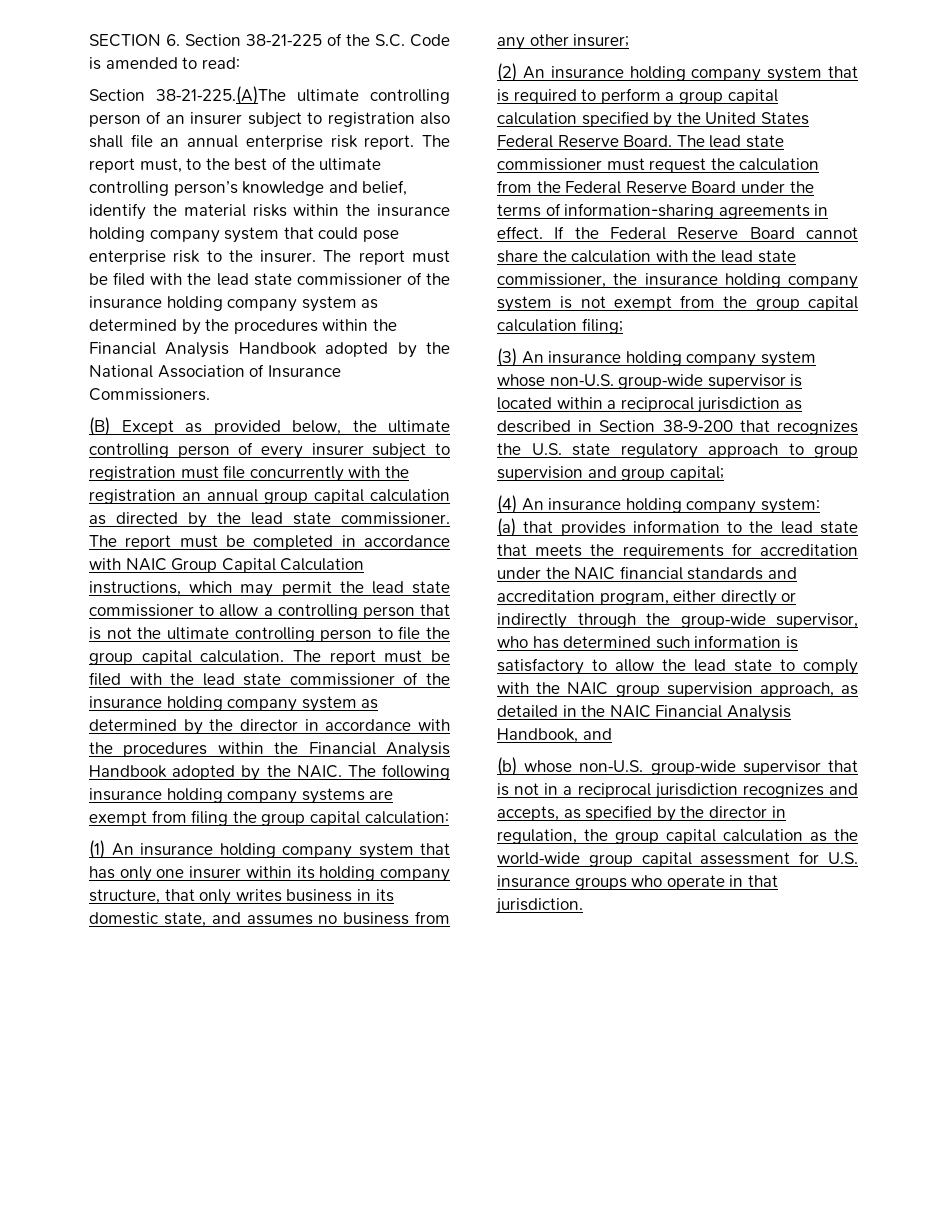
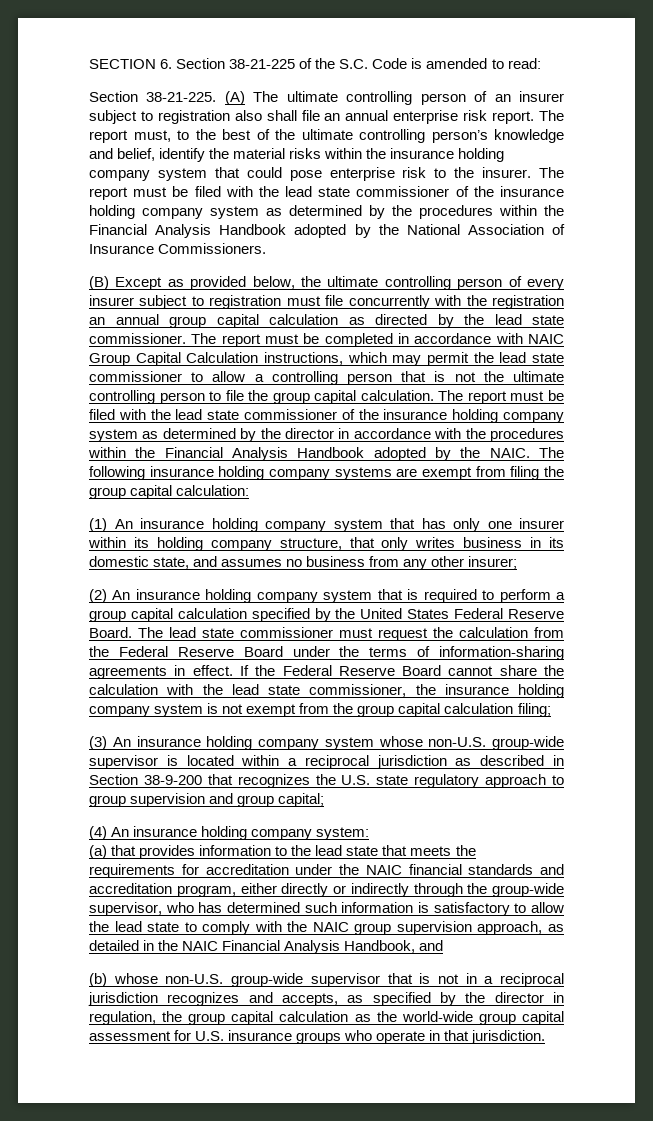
- Section 38‑21‑225.(A)The ultimate controlling person of an insurer subject to registration also shall file an annual enterprise risk report.
+ Section 38‑21‑225. (A) The ultimate controlling person of an insurer subject to registration also shall file an annual enterprise risk report.

